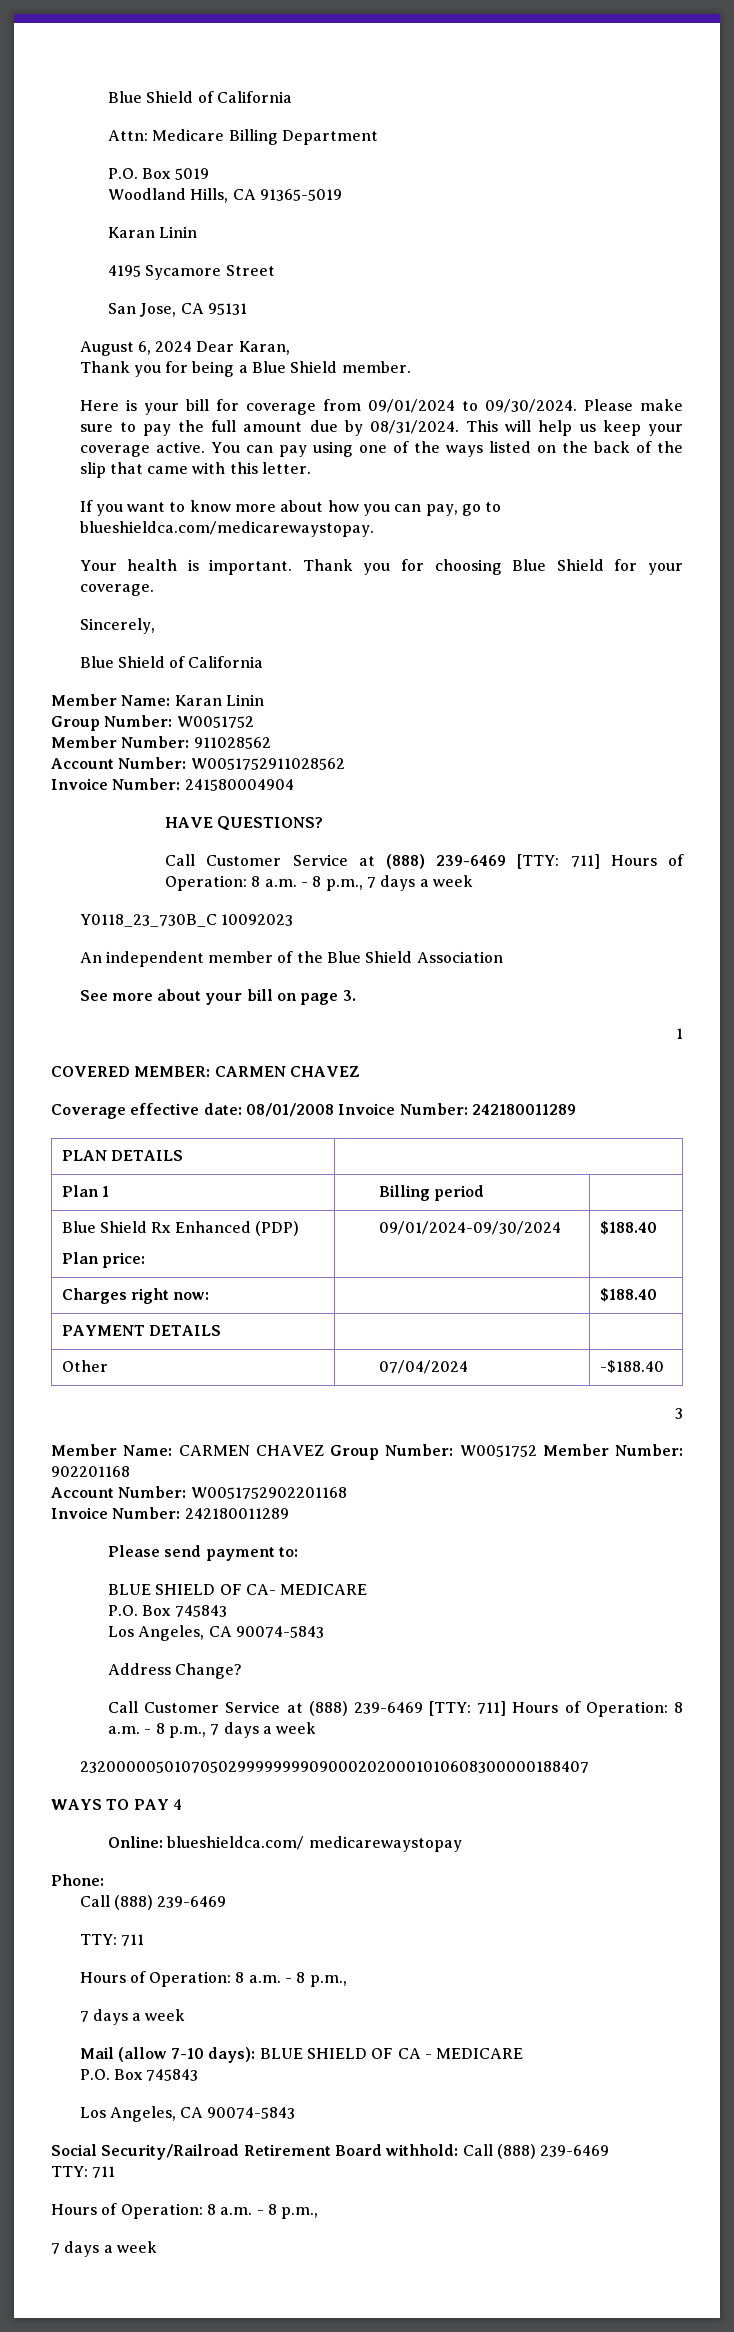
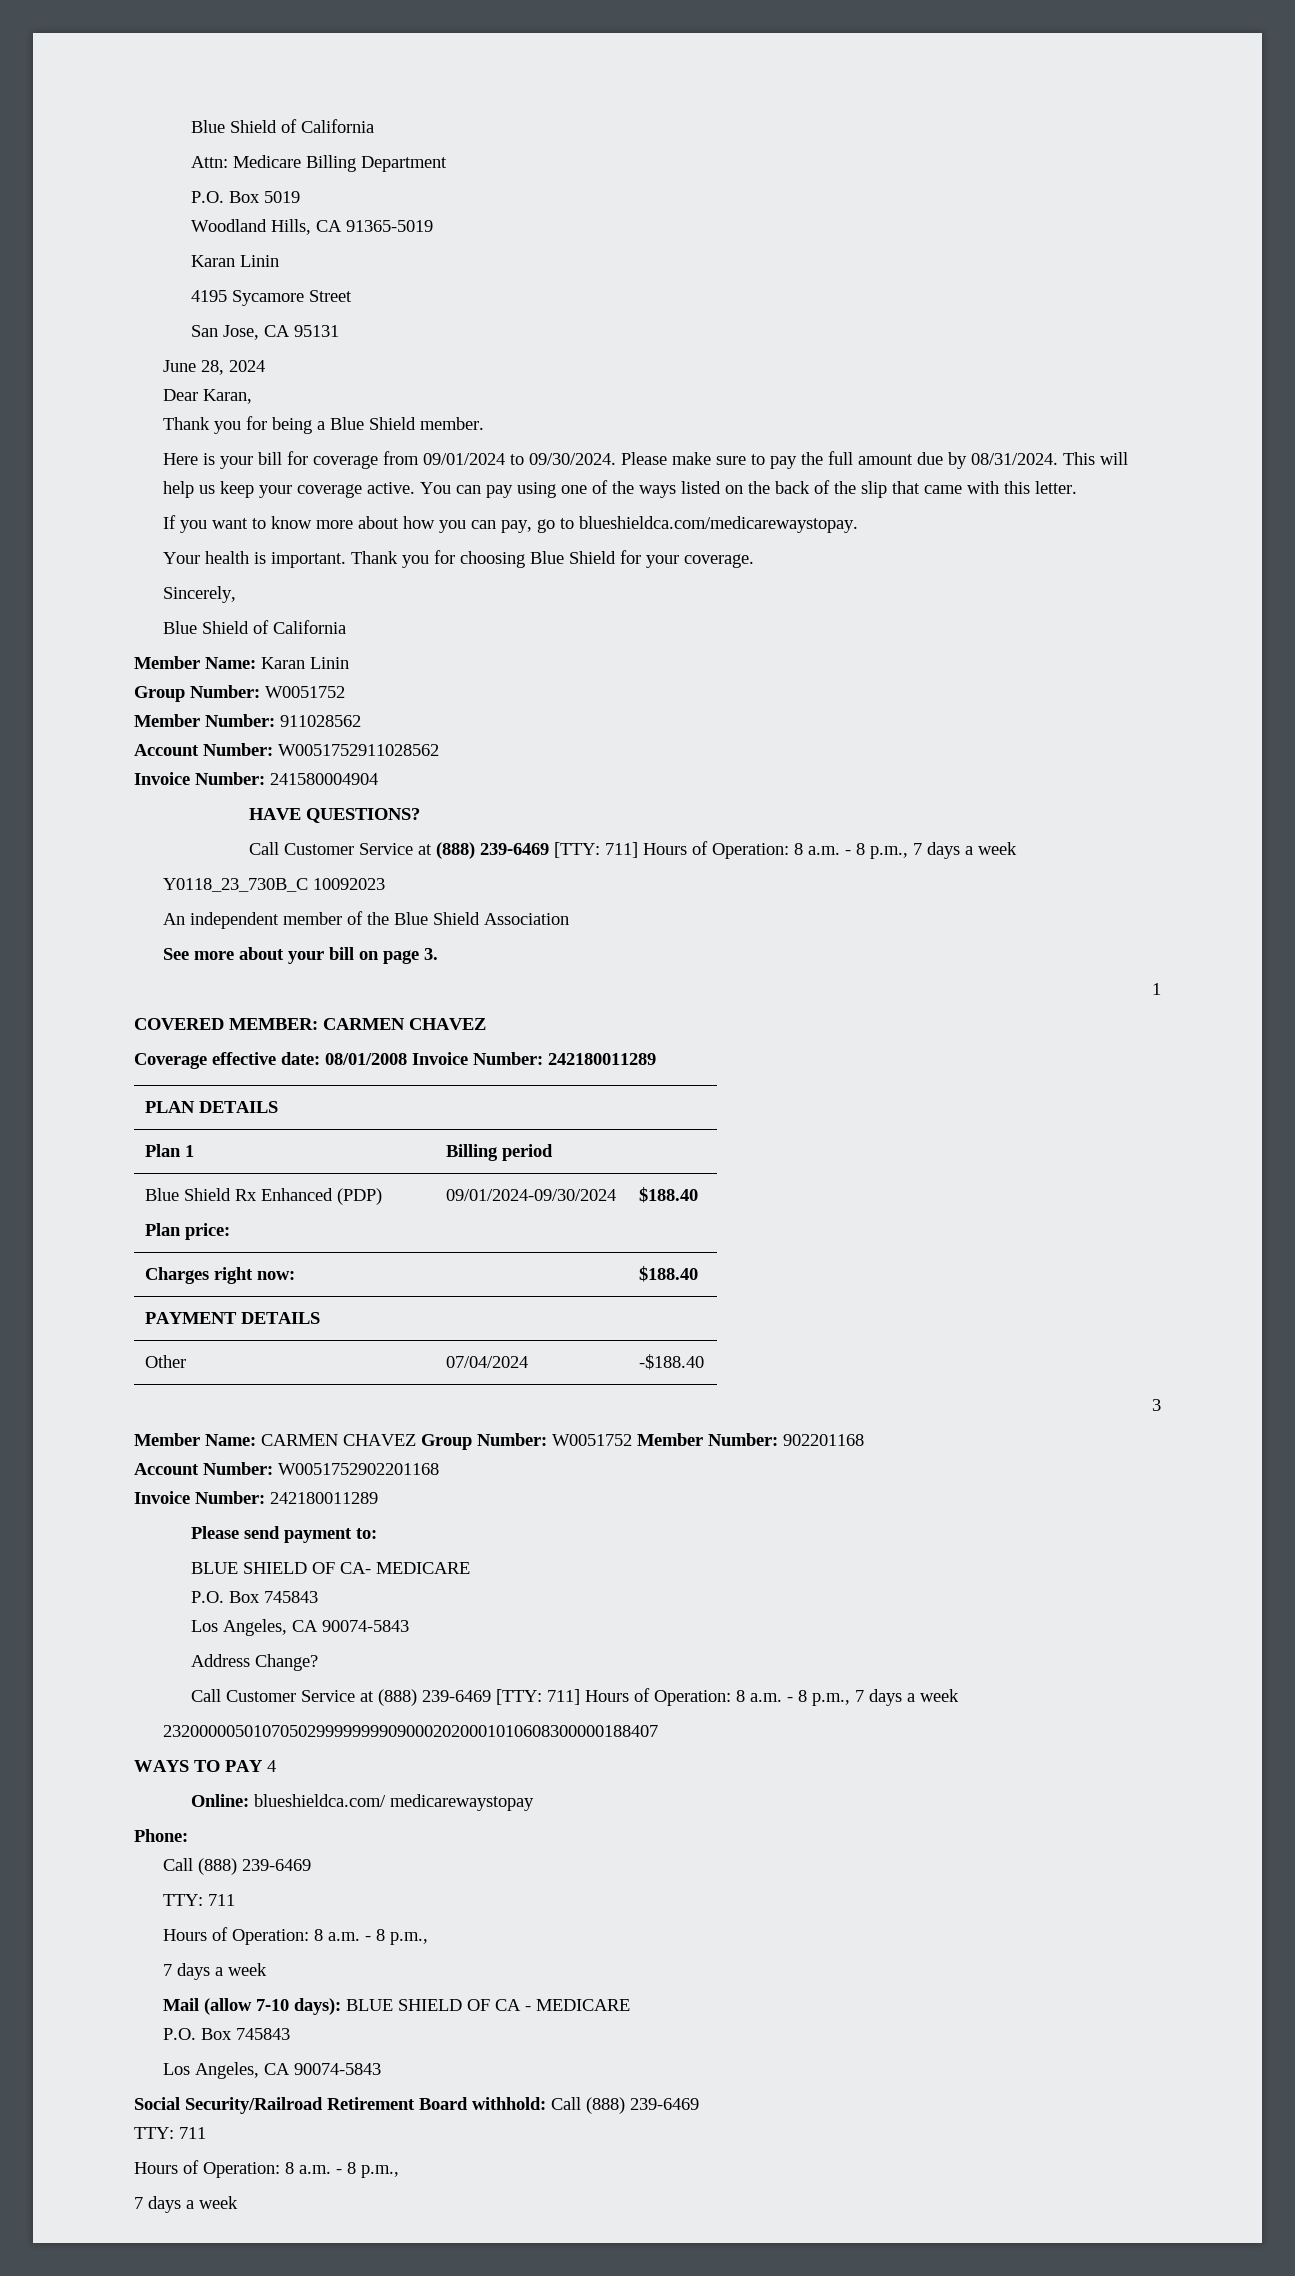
- August 6, 2024 Dear Karan,
+ June 28, 2024
+ Dear Karan,

